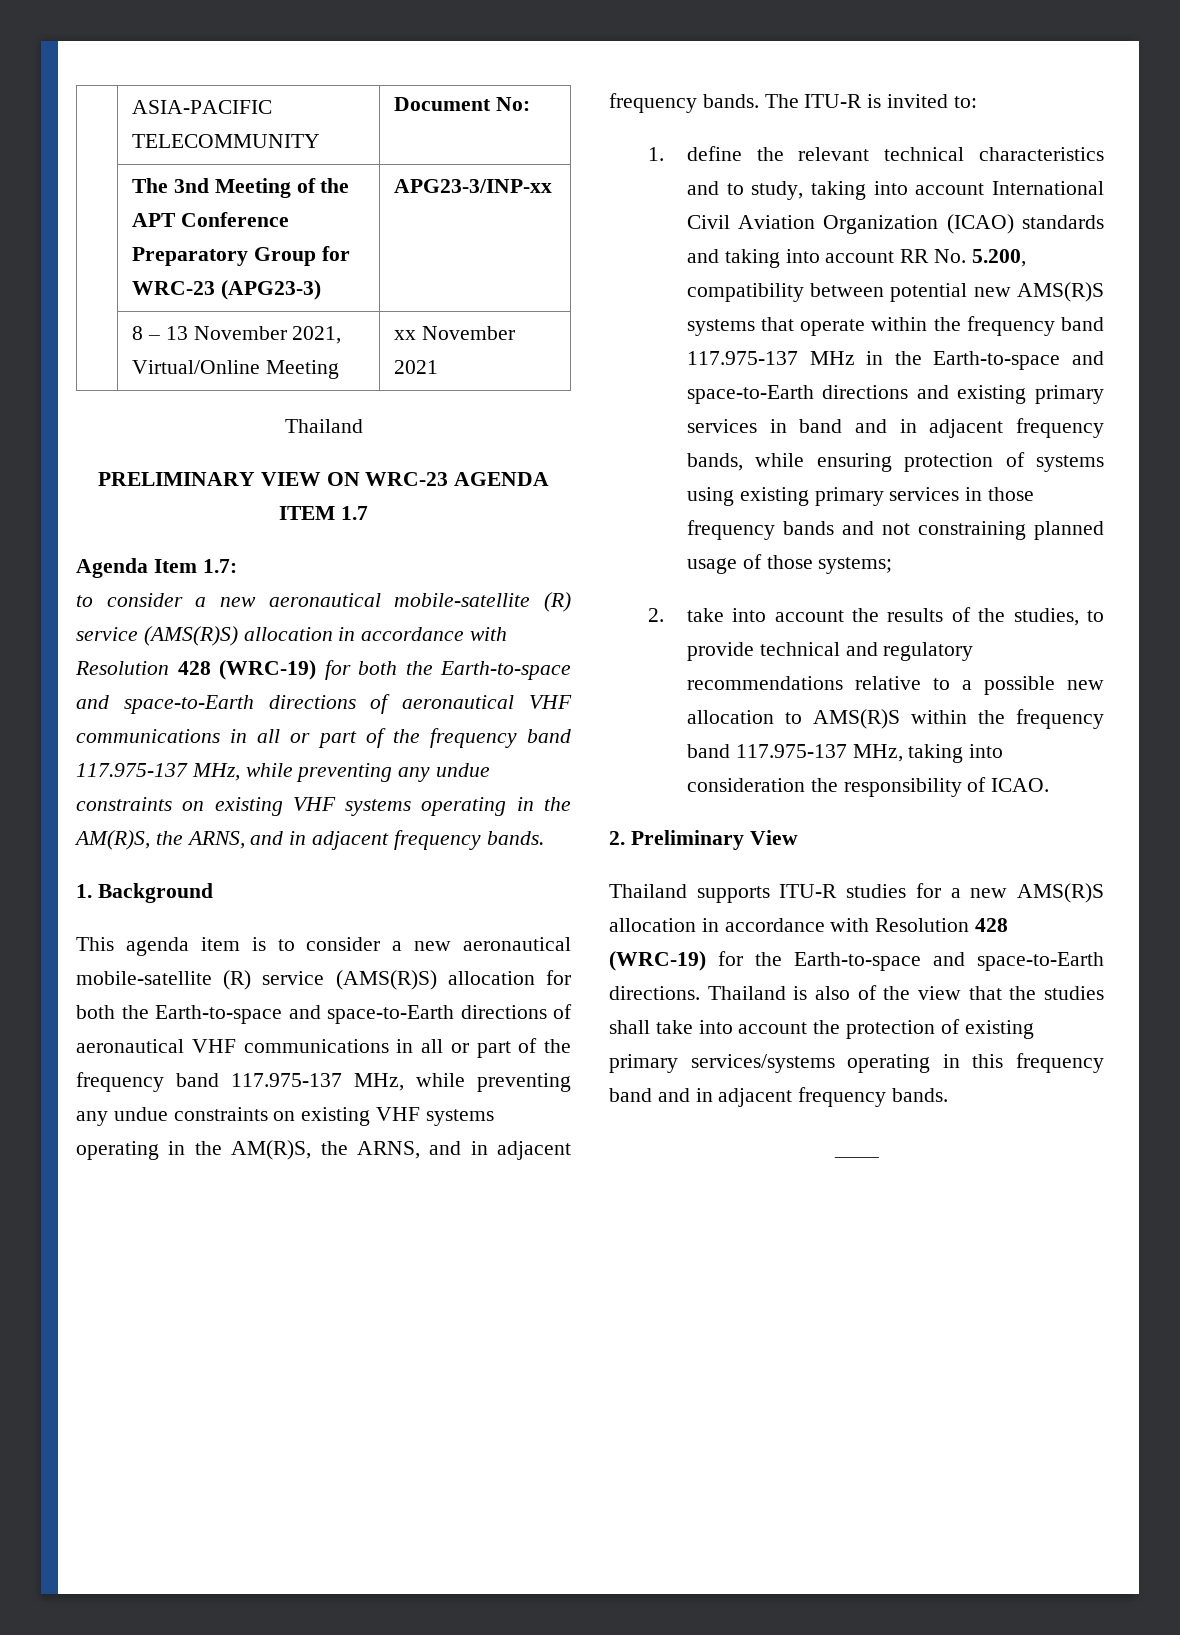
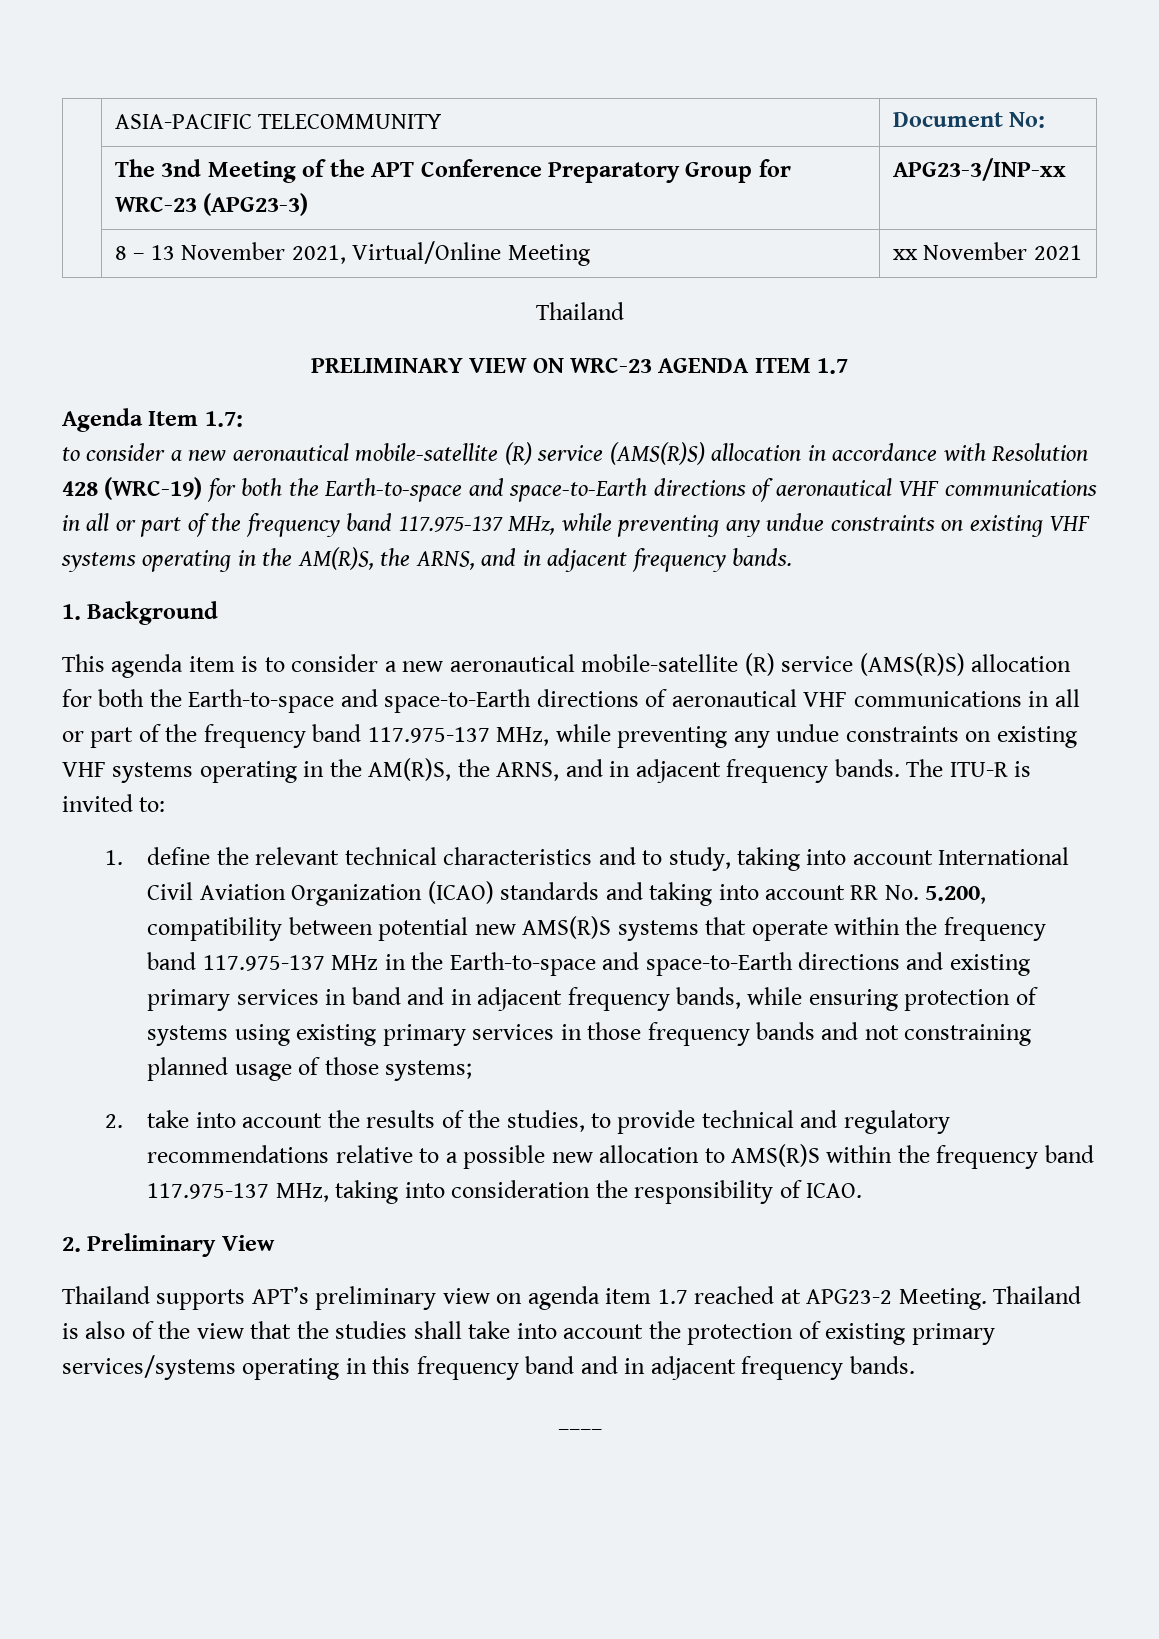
- Thailand supports ITU-R studies for a new AMS(R)S allocation in accordance with Resolution 428 (WRC-19) for the Earth-to-space and space-to-Earth directions.
+ Thailand supports APT’s preliminary view on agenda item 1.7 reached at APG23-2 Meeting.

